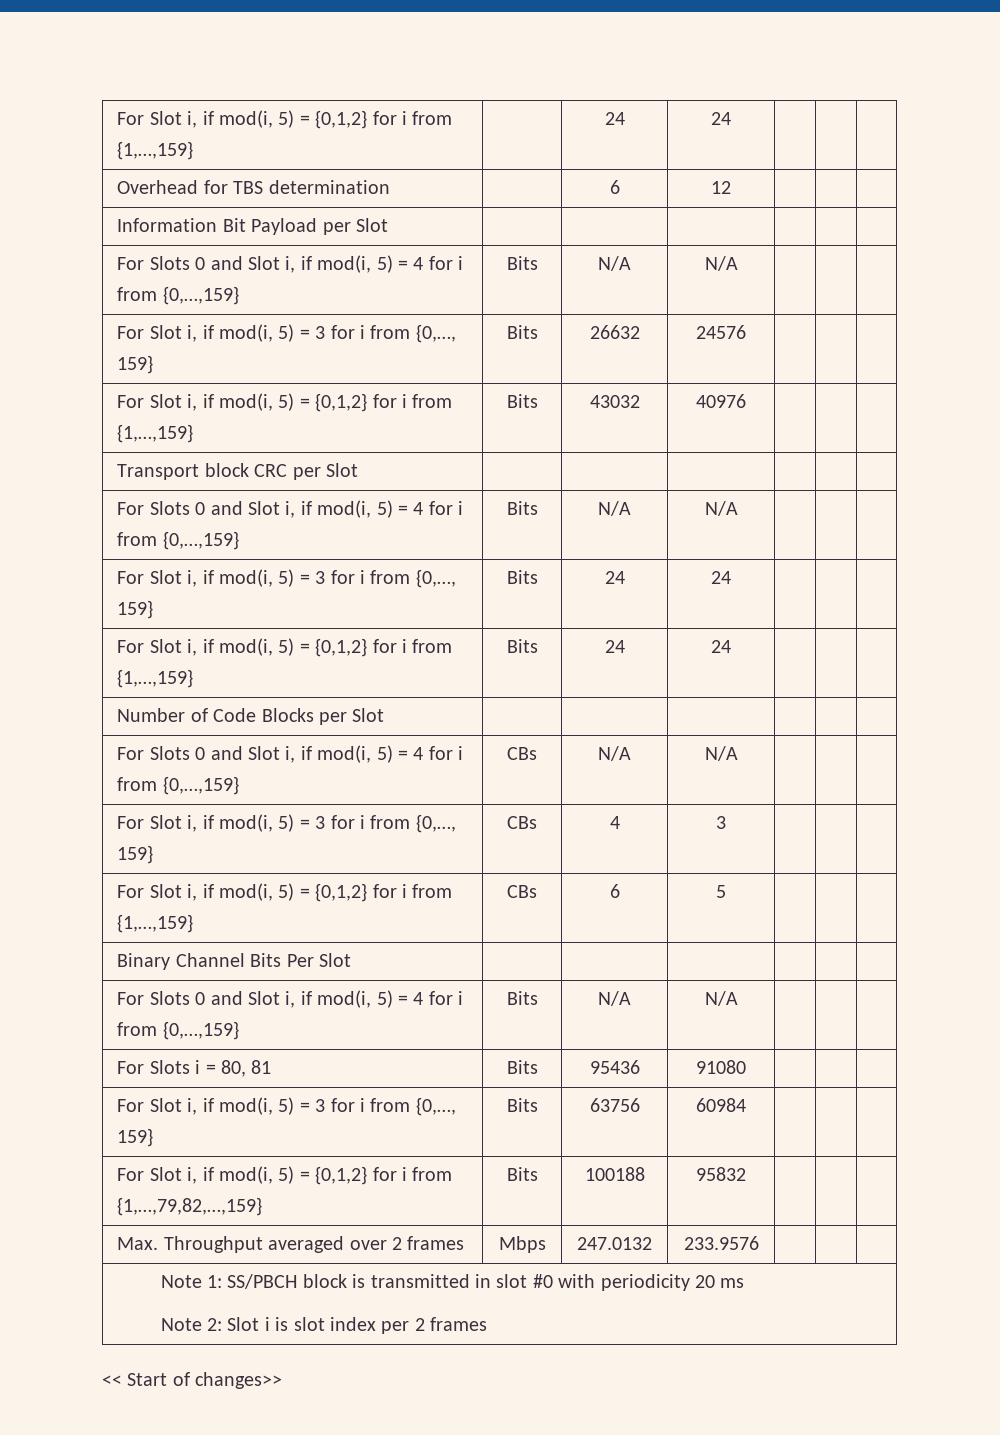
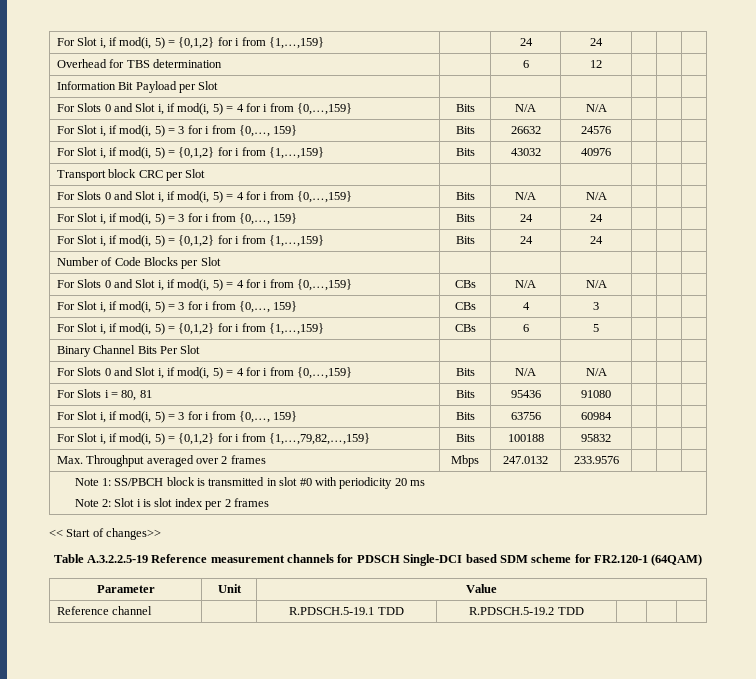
+ Table A.3.2.2.5-19 Reference measurement channels for PDSCH Single-DCI based SDM scheme for FR2.120-1 (64QAM)
+ Parameter | Unit | Value
+ Reference channel | | R.PDSCH.5-19.1 TDD | R.PDSCH.5-19.2 TDD | | |

